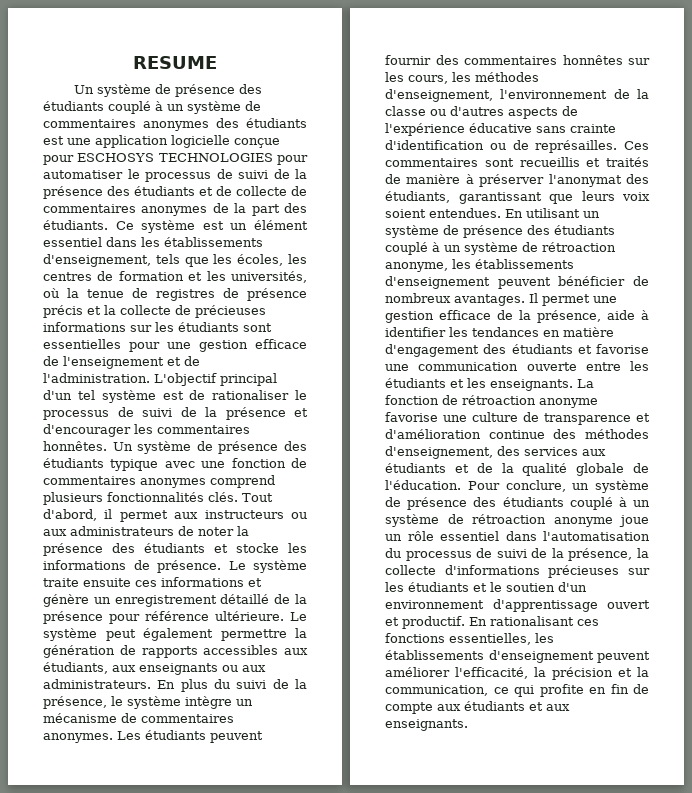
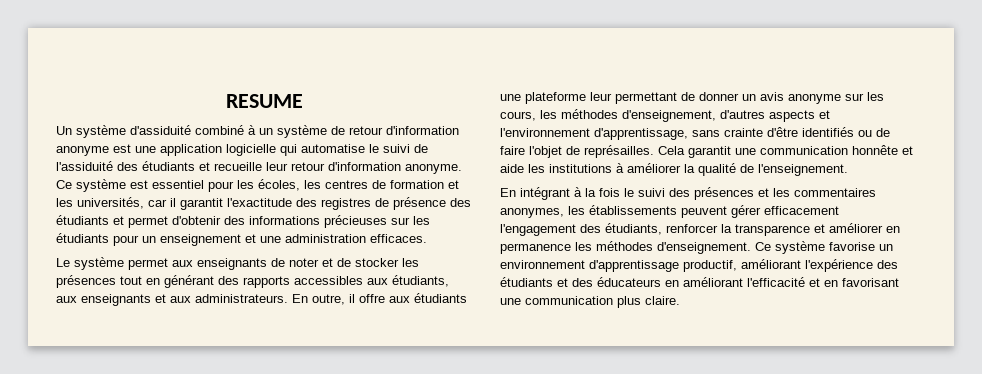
- Un système de présence des étudiants couplé à un système de commentaires anonymes des étudiants est une application logicielle conçue pour ESCHOSYS TECHNOLOGIES pour automatiser le processus de suivi de la présence des étudiants et de collecte de commentaires anonymes de la part des étudiants. Ce système est un élément essentiel dans les établissements d'enseignement, tels que les écoles, les centres de formation et les universités, où la tenue de registres de présence précis et la collecte de précieuses informations sur les étudiants sont essentielles pour une gestion efficace de l'enseignement et de l'administration. L'objectif principal d'un tel système est de rationaliser le processus de suivi de la présence et d'encourager les commentaires honnêtes. Un système de présence des étudiants typique avec une fonction de commentaires anonymes comprend plusieurs fonctionnalités clés. Tout d'abord, il permet aux instructeurs ou aux administrateurs de noter la présence des étudiants et stocke les informations de présence. Le système traite ensuite ces informations et génère un enregistrement détaillé de la présence pour référence ultérieure. Le système peut également permettre la génération de rapports accessibles aux étudiants, aux enseignants ou aux administrateurs.
+ Un système d'assiduité combiné à un système de retour d'information anonyme est une application logicielle qui automatise le suivi de l'assiduité des étudiants et recueille leur retour d'information anonyme. Ce système est essentiel pour les écoles, les centres de formation et les universités, car il garantit l'exactitude des registres de présence des étudiants et permet d'obtenir des informations précieuses sur les étudiants pour un enseignement et une administration efficaces.
+ Le système permet aux enseignants de noter et de stocker les présences tout en générant des rapports accessibles aux étudiants, aux enseignants et aux administrateurs.
- En plus du suivi de la présence, le système intègre un mécanisme de commentaires anonymes. Les étudiants peuvent fournir des commentaires honnêtes sur les cours, les méthodes d'enseignement, l'environnement de la classe ou d'autres aspects de l'expérience éducative sans crainte d'identification ou de représailles. Ces commentaires sont recueillis et traités de manière à préserver l'anonymat des étudiants, garantissant que leurs voix soient entendues. En utilisant un système de présence des étudiants couplé à un système de rétroaction anonyme, les établissements d'enseignement peuvent bénéficier de nombreux avantages. Il permet une gestion efficace de la présence, aide à identifier les tendances en matière d'engagement des étudiants et favorise une communication ouverte entre les étudiants et les enseignants. La fonction de rétroaction anonyme favorise une culture de transparence et d'amélioration continue des méthodes d'enseignement, des services aux étudiants et de la qualité globale de l'éducation. Pour conclure, un système de présence des étudiants couplé à un système de rétroaction anonyme joue un rôle essentiel dans l'automatisation du processus de suivi de la présence, la collecte d'informations précieuses sur les étudiants et le soutien d'un environnement d'apprentissage ouvert et productif. En rationalisant ces fonctions essentielles, les établissements d'enseignement peuvent améliorer l'efficacité, la précision et la communication, ce qui profite en fin de compte aux étudiants et aux enseignants.
+ En outre, il offre aux étudiants une plateforme leur permettant de donner un avis anonyme sur les cours, les méthodes d'enseignement, d'autres aspects et l'environnement d'apprentissage, sans crainte d'être identifiés ou de faire l'objet de représailles. Cela garantit une communication honnête et aide les institutions à améliorer la qualité de l'enseignement.
+ En intégrant à la fois le suivi des présences et les commentaires anonymes, les établissements peuvent gérer efficacement l'engagement des étudiants, renforcer la transparence et améliorer en permanence les méthodes d'enseignement. Ce système favorise un environnement d'apprentissage productif, améliorant l'expérience des étudiants et des éducateurs en améliorant l'efficacité et en favorisant une communication plus claire.

